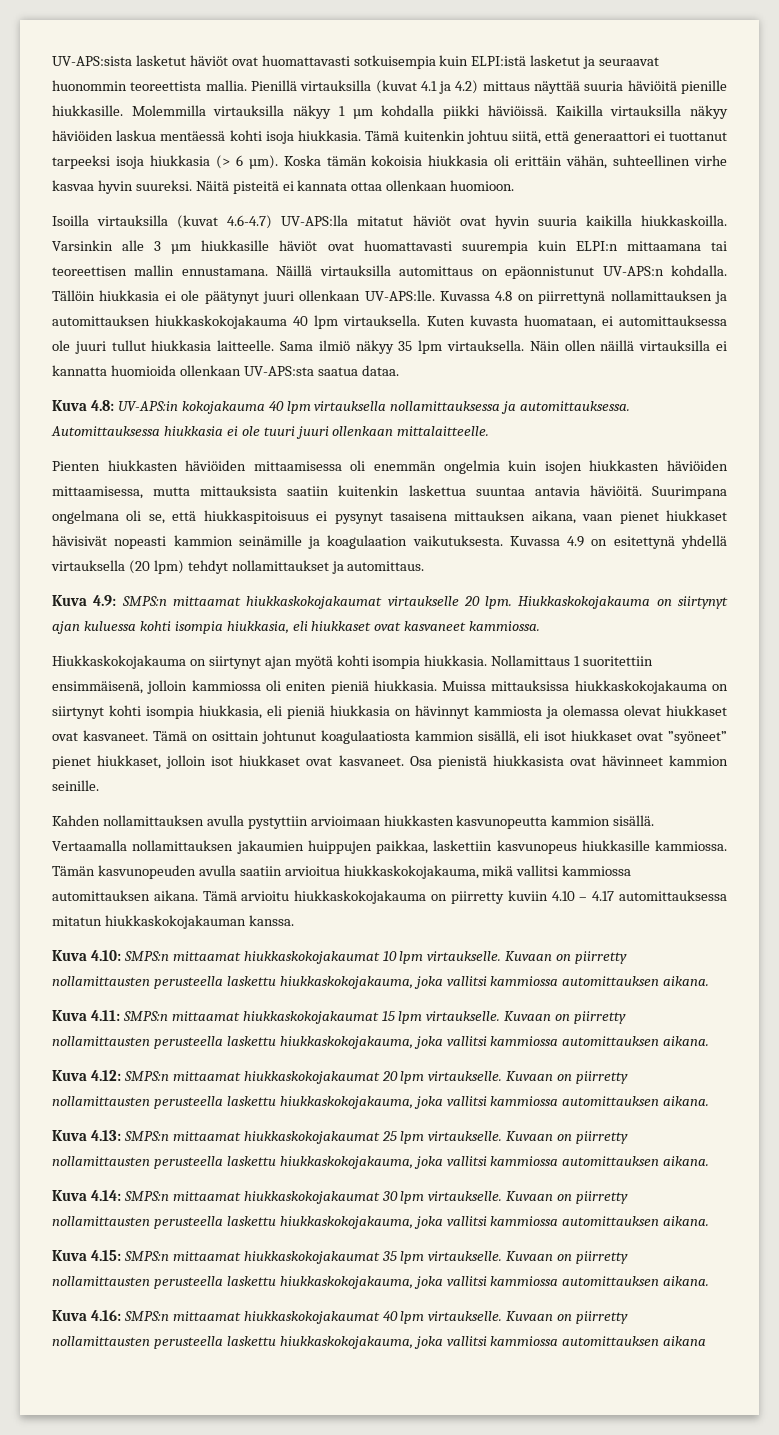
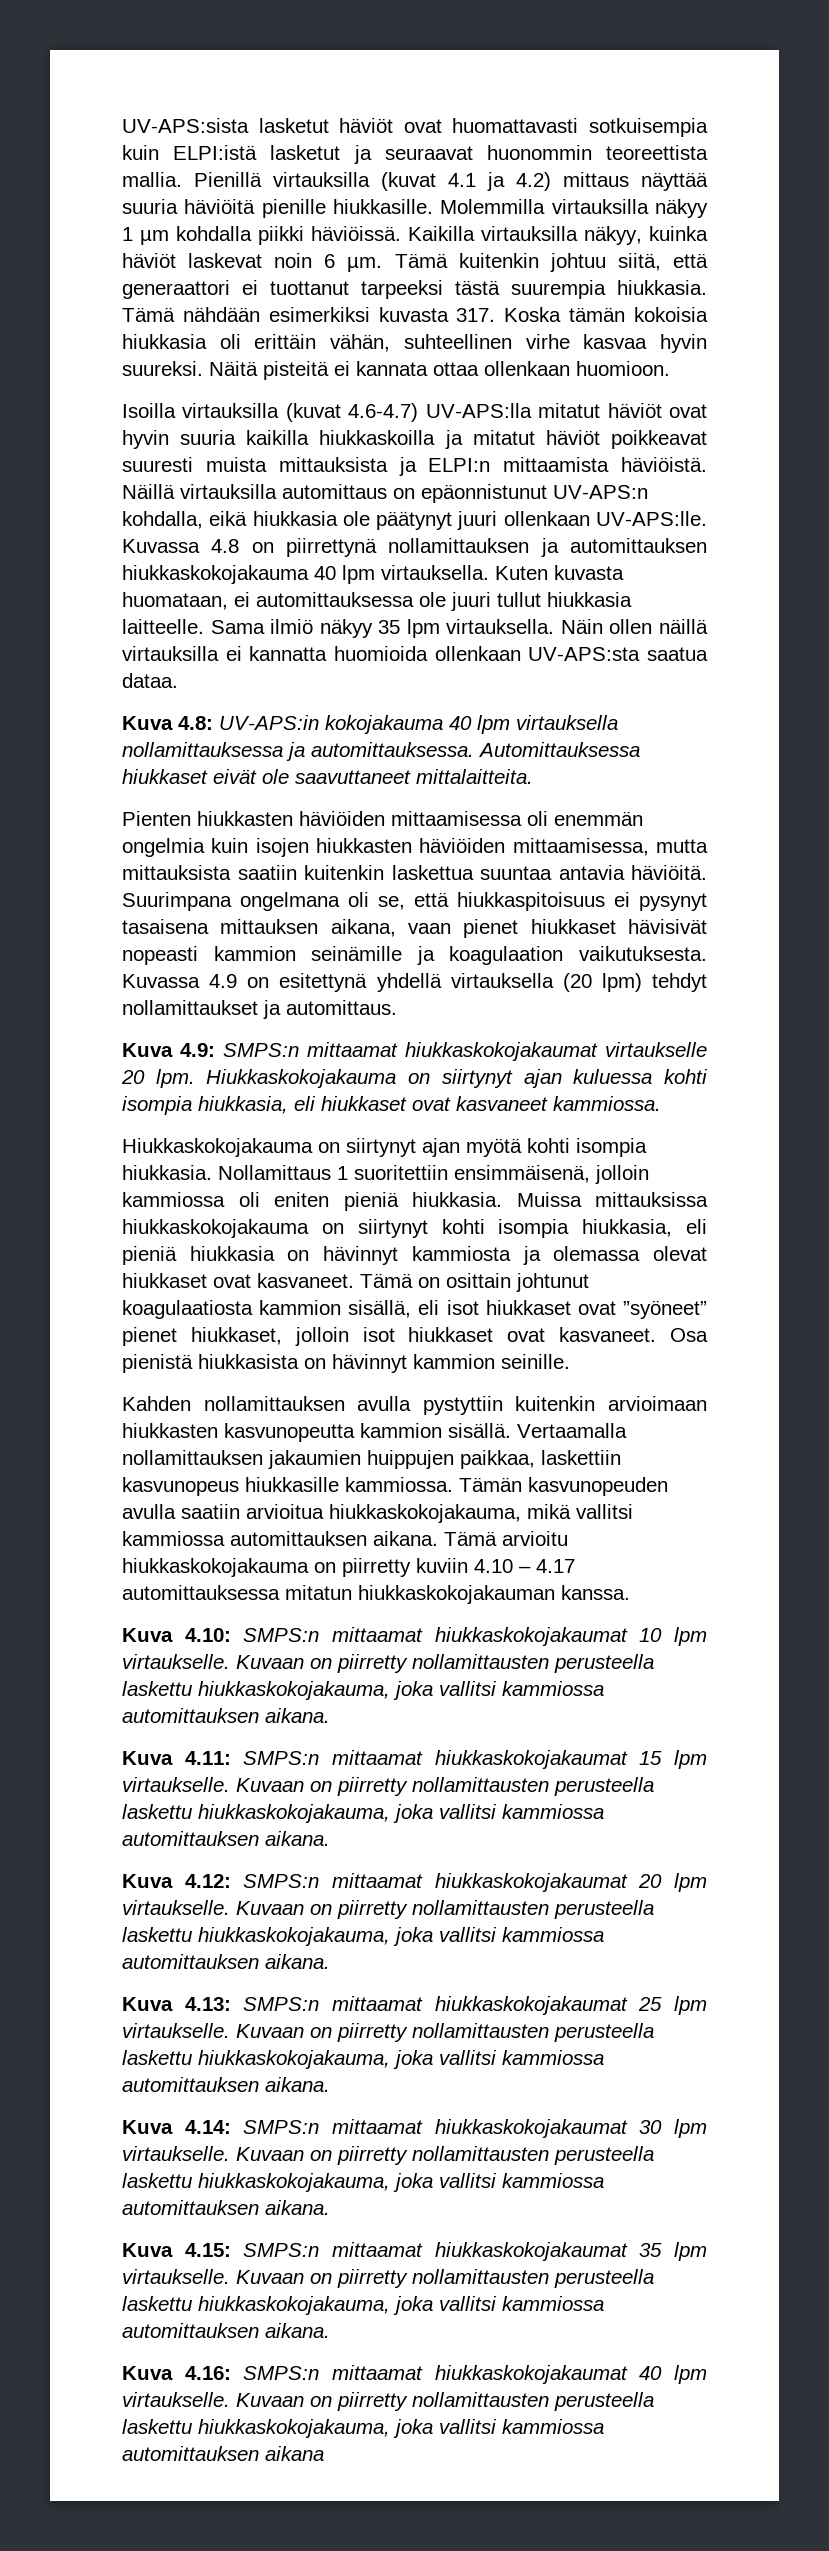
- Kaikilla virtauksilla näkyy häviöiden laskua mentäessä kohti isoja hiukkasia.
+ Kaikilla virtauksilla näkyy, kuinka häviöt laskevat noin 6 µm.
- Tämä kuitenkin johtuu siitä, että generaattori ei tuottanut tarpeeksi isoja hiukkasia (> 6 µm). Koska tämän kokoisia hiukkasia oli erittäin vähän, suhteellinen virhe kasvaa hyvin suureksi.
+ Tämä kuitenkin johtuu siitä, että generaattori ei tuottanut tarpeeksi tästä suurempia hiukkasia. Tämä nähdään esimerkiksi kuvasta 317. Koska tämän kokoisia hiukkasia oli erittäin vähän, suhteellinen virhe kasvaa hyvin suureksi.
- Isoilla virtauksilla (kuvat 4.6-4.7) UV-APS:lla mitatut häviöt ovat hyvin suuria kaikilla hiukkaskoilla. Varsinkin alle 3 µm hiukkasille häviöt ovat huomattavasti suurempia kuin ELPI:n mittaamana tai teoreettisen mallin ennustamana.
+ Isoilla virtauksilla (kuvat 4.6-4.7) UV-APS:lla mitatut häviöt ovat hyvin suuria kaikilla hiukkaskoilla ja mitatut häviöt poikkeavat suuresti muista mittauksista ja ELPI:n mittaamista häviöistä.
- Näillä virtauksilla automittaus on epäonnistunut UV-APS:n kohdalla. Tällöin hiukkasia ei ole päätynyt juuri ollenkaan UV-APS:lle.
+ Näillä virtauksilla automittaus on epäonnistunut UV-APS:n kohdalla, eikä hiukkasia ole päätynyt juuri ollenkaan UV-APS:lle.
- Automittauksessa hiukkasia ei ole tuuri juuri ollenkaan mittalaitteelle.
+ Automittauksessa hiukkaset eivät ole saavuttaneet mittalaitteita.
- Osa pienistä hiukkasista ovat hävinneet kammion seinille.
+ Osa pienistä hiukkasista on hävinnyt kammion seinille.
- Kahden nollamittauksen avulla pystyttiin arvioimaan hiukkasten kasvunopeutta kammion sisällä.
+ Kahden nollamittauksen avulla pystyttiin kuitenkin arvioimaan hiukkasten kasvunopeutta kammion sisällä.

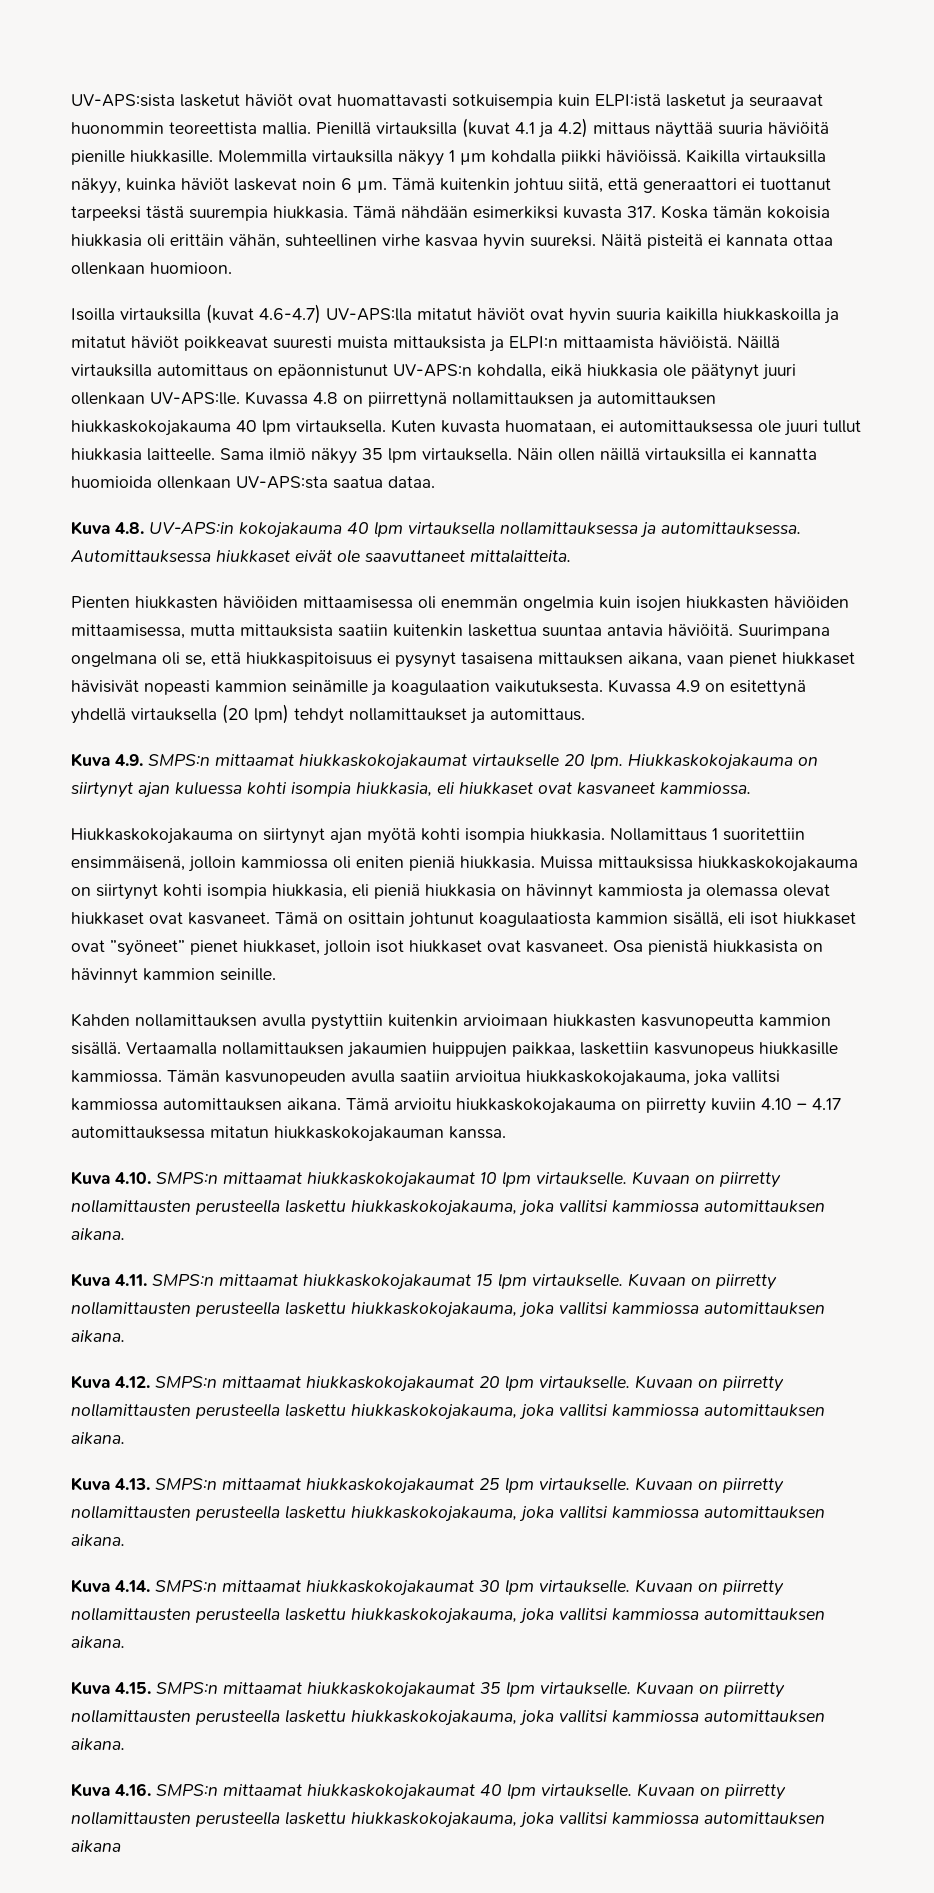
- Kuva 4.8: UV-APS:in kokojakauma 40 lpm virtauksella nollamittauksessa ja automittauksessa.
+ Kuva 4.8. UV-APS:in kokojakauma 40 lpm virtauksella nollamittauksessa ja automittauksessa.
- Kuva 4.9: SMPS:n mittaamat hiukkaskokojakaumat virtaukselle 20 lpm.
+ Kuva 4.9. SMPS:n mittaamat hiukkaskokojakaumat virtaukselle 20 lpm.
- Tämän kasvunopeuden avulla saatiin arvioitua hiukkaskokojakauma, mikä vallitsi kammiossa automittauksen aikana.
+ Tämän kasvunopeuden avulla saatiin arvioitua hiukkaskokojakauma, joka vallitsi kammiossa automittauksen aikana.
- Kuva 4.10: SMPS:n mittaamat hiukkaskokojakaumat 10 lpm virtaukselle.
+ Kuva 4.10. SMPS:n mittaamat hiukkaskokojakaumat 10 lpm virtaukselle.
- Kuva 4.11: SMPS:n mittaamat hiukkaskokojakaumat 15 lpm virtaukselle.
+ Kuva 4.11. SMPS:n mittaamat hiukkaskokojakaumat 15 lpm virtaukselle.
- Kuva 4.12: SMPS:n mittaamat hiukkaskokojakaumat 20 lpm virtaukselle.
+ Kuva 4.12. SMPS:n mittaamat hiukkaskokojakaumat 20 lpm virtaukselle.
- Kuva 4.13: SMPS:n mittaamat hiukkaskokojakaumat 25 lpm virtaukselle.
+ Kuva 4.13. SMPS:n mittaamat hiukkaskokojakaumat 25 lpm virtaukselle.
- Kuva 4.14: SMPS:n mittaamat hiukkaskokojakaumat 30 lpm virtaukselle.
+ Kuva 4.14. SMPS:n mittaamat hiukkaskokojakaumat 30 lpm virtaukselle.
- Kuva 4.15: SMPS:n mittaamat hiukkaskokojakaumat 35 lpm virtaukselle.
+ Kuva 4.15. SMPS:n mittaamat hiukkaskokojakaumat 35 lpm virtaukselle.
- Kuva 4.16: SMPS:n mittaamat hiukkaskokojakaumat 40 lpm virtaukselle.
+ Kuva 4.16. SMPS:n mittaamat hiukkaskokojakaumat 40 lpm virtaukselle.

